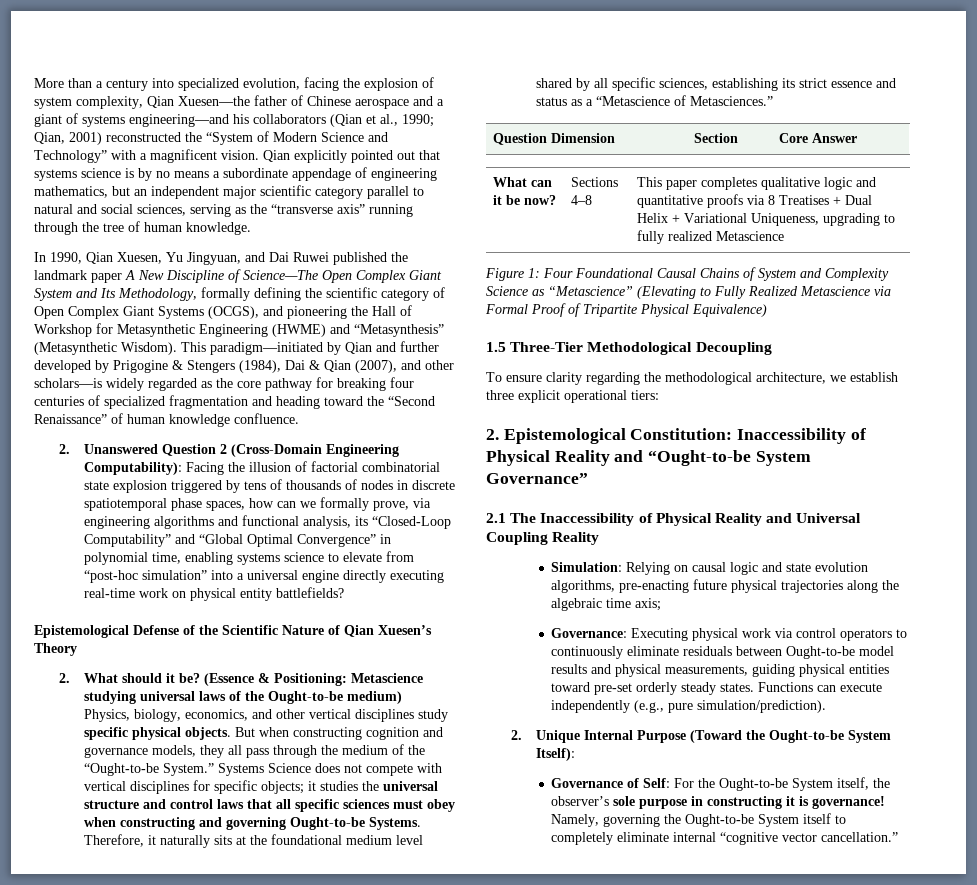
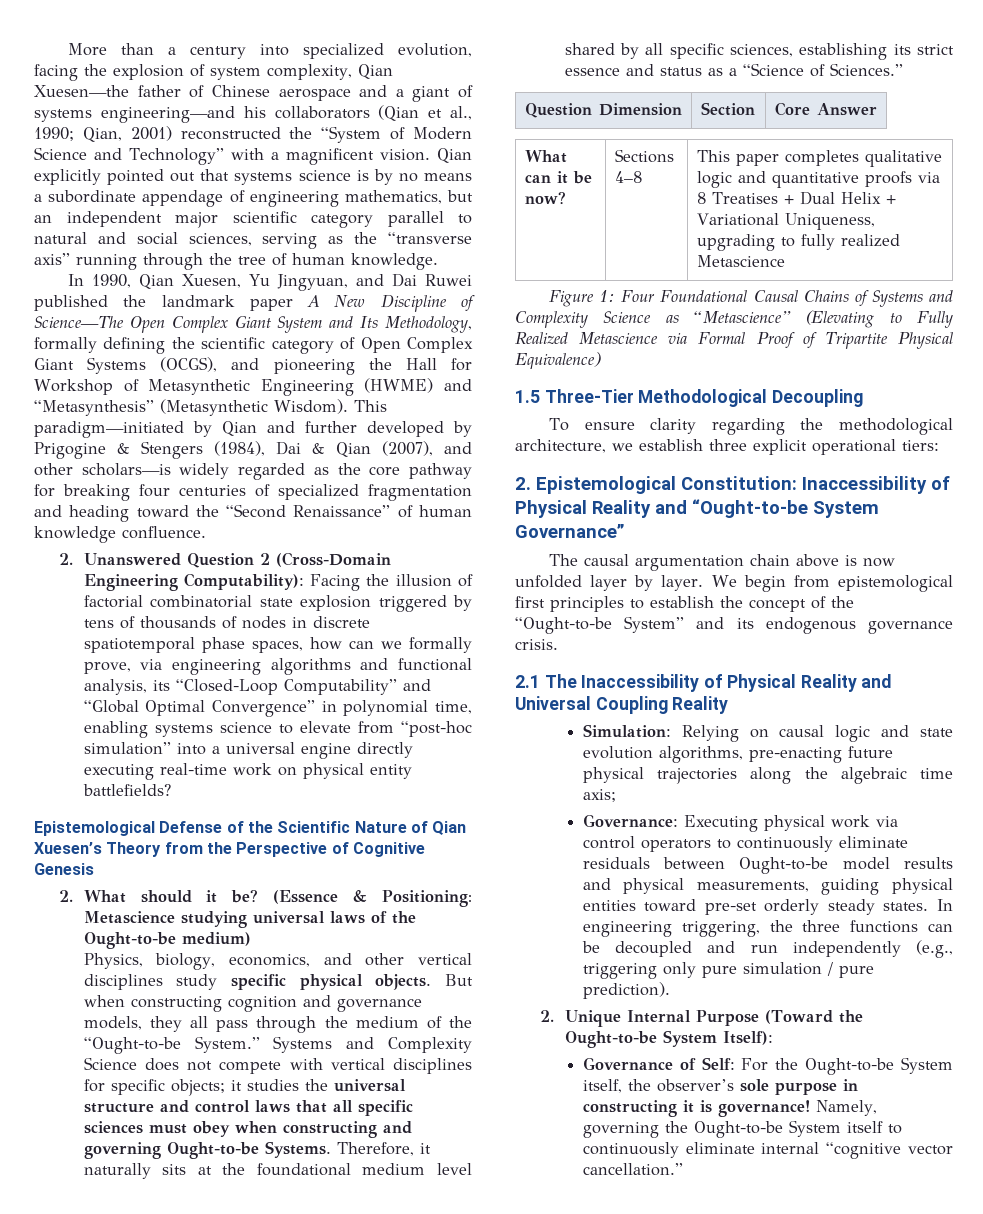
- In 1990, Qian Xuesen, Yu Jingyuan, and Dai Ruwei published the landmark paper A New Discipline of Science—The Open Complex Giant System and Its Methodology, formally defining the scientific category of Open Complex Giant Systems (OCGS), and pioneering the Hall of Workshop for Metasynthetic Engineering (HWME) and “Metasynthesis” (Metasynthetic Wisdom).
+ In 1990, Qian Xuesen, Yu Jingyuan, and Dai Ruwei published the landmark paper A New Discipline of Science—The Open Complex Giant System and Its Methodology, formally defining the scientific category of Open Complex Giant Systems (OCGS), and pioneering the Hall for Workshop of Metasynthetic Engineering (HWME) and “Metasynthesis” (Metasynthetic Wisdom).
- Epistemological Defense of the Scientific Nature of Qian Xuesen’s Theory
+ Epistemological Defense of the Scientific Nature of Qian Xuesen’s Theory from the Perspective of Cognitive Genesis
- Systems Science does not compete with vertical disciplines for specific objects; it studies the universal structure and control laws that all specific sciences must obey when constructing and governing Ought-to-be Systems.
+ Systems and Complexity Science does not compete with vertical disciplines for specific objects; it studies the universal structure and control laws that all specific sciences must obey when constructing and governing Ought-to-be Systems.
- Therefore, it naturally sits at the foundational medium level shared by all specific sciences, establishing its strict essence and status as a “Metascience of Metasciences.”
+ Therefore, it naturally sits at the foundational medium level shared by all specific sciences, establishing its strict essence and status as a “Science of Sciences.”
- Figure 1: Four Foundational Causal Chains of System and Complexity Science as “Metascience” (Elevating to Fully Realized Metascience via Formal Proof of Tripartite Physical Equivalence)
+ Figure 1: Four Foundational Causal Chains of Systems and Complexity Science as “Metascience” (Elevating to Fully Realized Metascience via Formal Proof of Tripartite Physical Equivalence)
+ The causal argumentation chain above is now unfolded layer by layer. We begin from epistemological first principles to establish the concept of the “Ought-to-be System” and its endogenous governance crisis.
- Functions can execute independently (e.g., pure simulation/prediction).
+ In engineering triggering, the three functions can be decoupled and run independently (e.g., triggering only pure simulation / pure prediction).
- Namely, governing the Ought-to-be System itself to completely eliminate internal “cognitive vector cancellation.”
+ Namely, governing the Ought-to-be System itself to continuously eliminate internal “cognitive vector cancellation.”

